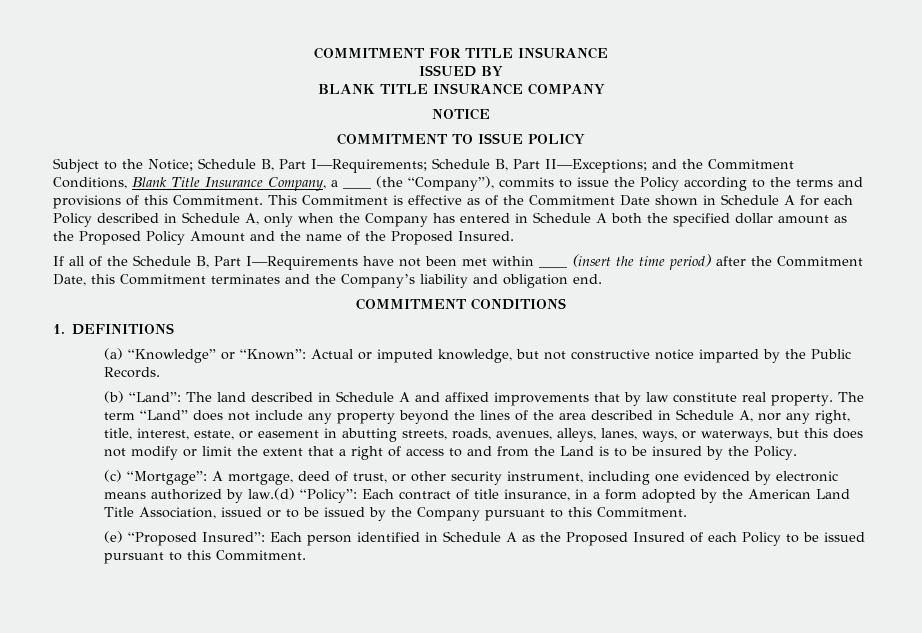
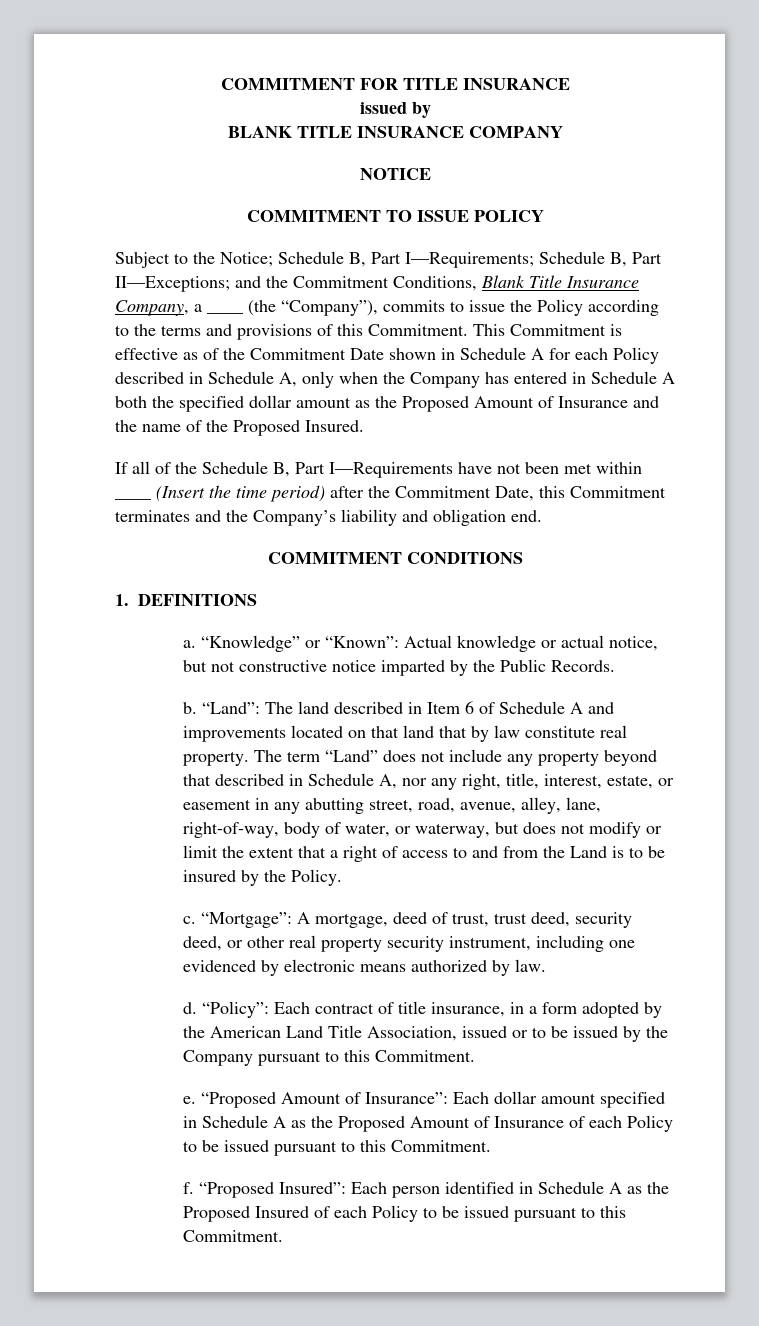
  COMMITMENT FOR TITLE INSURANCE
- ISSUED BY
+ issued by
- This Commitment is effective as of the Commitment Date shown in Schedule A for each Policy described in Schedule A, only when the Company has entered in Schedule A both the specified dollar amount as the Proposed Policy Amount and the name of the Proposed Insured.
+ This Commitment is effective as of the Commitment Date shown in Schedule A for each Policy described in Schedule A, only when the Company has entered in Schedule A both the specified dollar amount as the Proposed Amount of Insurance and the name of the Proposed Insured.
- If all of the Schedule B, Part I—Requirements have not been met within ____ (insert the time period) after the Commitment Date, this Commitment terminates and the Company’s liability and obligation end.
+ If all of the Schedule B, Part I—Requirements have not been met within ____ (Insert the time period) after the Commitment Date, this Commitment terminates and the Company’s liability and obligation end.
- (a) “Knowledge” or “Known”: Actual or imputed knowledge, but not constructive notice imparted by the Public Records.
+ a. “Knowledge” or “Known”: Actual knowledge or actual notice, but not constructive notice imparted by the Public Records.
- (b) “Land”: The land described in Schedule A and affixed improvements that by law constitute real property.
+ b. “Land”: The land described in Item 6 of Schedule A and improvements located on that land that by law constitute real property.
- The term “Land” does not include any property beyond the lines of the area described in Schedule A, nor any right, title, interest, estate, or easement in abutting streets, roads, avenues, alleys, lanes, ways, or waterways, but this does not modify or limit the extent that a right of access to and from the Land is to be insured by the Policy.
+ The term “Land” does not include any property beyond that described in Schedule A, nor any right, title, interest, estate, or easement in any abutting street, road, avenue, alley, lane, right-of-way, body of water, or waterway, but does not modify or limit the extent that a right of access to and from the Land is to be insured by the Policy.
- (c) “Mortgage”: A mortgage, deed of trust, or other security instrument, including one evidenced by electronic means authorized by law.(d) “Policy”: Each contract of title insurance, in a form adopted by the American Land Title Association, issued or to be issued by the Company pursuant to this Commitment.
+ c. “Mortgage”: A mortgage, deed of trust, trust deed, security deed, or other real property security instrument, including one evidenced by electronic means authorized by law.
+ d. “Policy”: Each contract of title insurance, in a form adopted by the American Land Title Association, issued or to be issued by the Company pursuant to this Commitment.
- (e) “Proposed Insured”: Each person identified in Schedule A as the Proposed Insured of each Policy to be issued pursuant to this Commitment.
+ e. “Proposed Amount of Insurance”: Each dollar amount specified in Schedule A as the Proposed Amount of Insurance of each Policy to be issued pursuant to this Commitment.
+ f. “Proposed Insured”: Each person identified in Schedule A as the Proposed Insured of each Policy to be issued pursuant to this Commitment.

